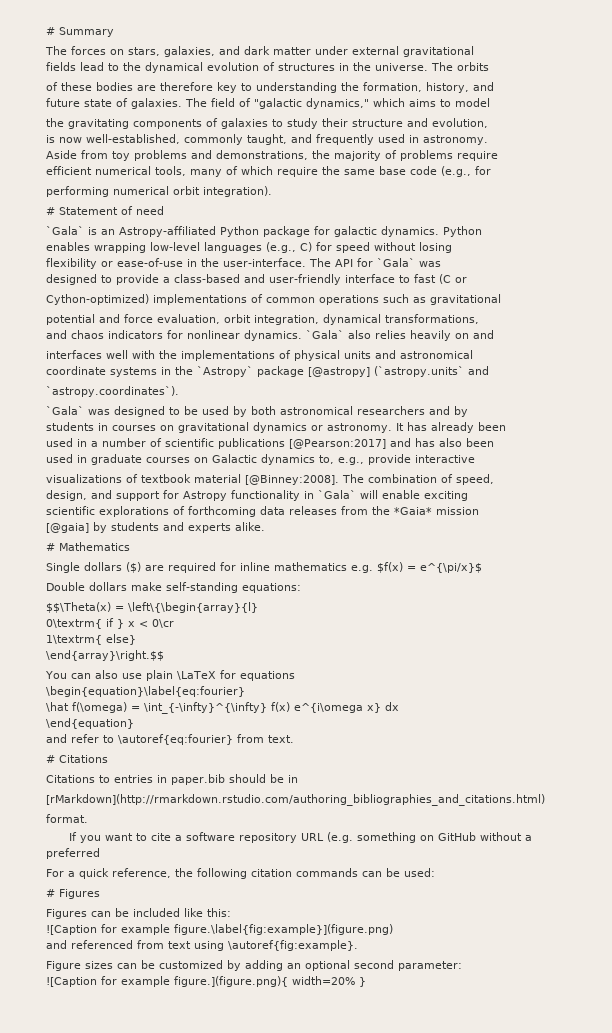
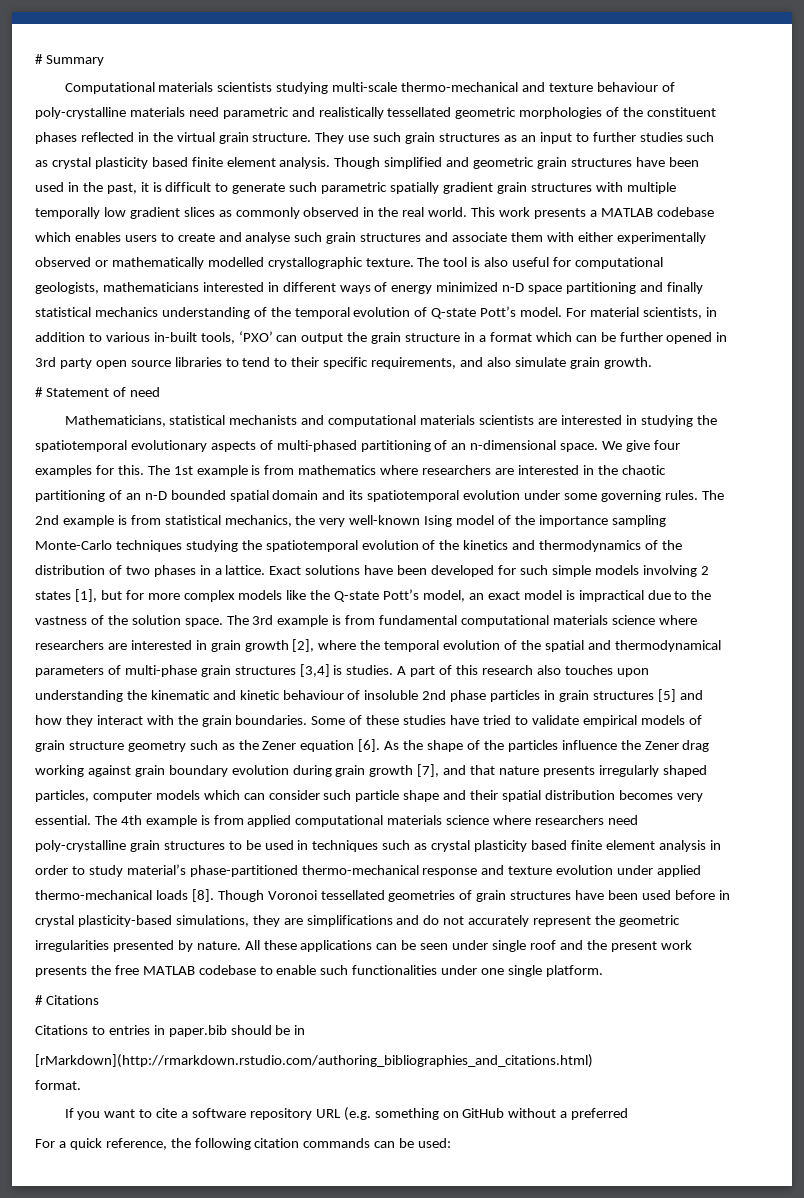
- The forces on stars, galaxies, and dark matter under external gravitational
- fields lead to the dynamical evolution of structures in the universe. The orbits
- of these bodies are therefore key to understanding the formation, history, and
- future state of galaxies. The field of "galactic dynamics," which aims to model
- the gravitating components of galaxies to study their structure and evolution,
- is now well-established, commonly taught, and frequently used in astronomy.
- Aside from toy problems and demonstrations, the majority of problems require
- efficient numerical tools, many of which require the same base code (e.g., for
- performing numerical orbit integration).
+ Computational materials scientists studying multi-scale thermo-mechanical and texture behaviour of poly-crystalline materials need parametric and realistically tessellated geometric morphologies of the constituent phases reflected in the virtual grain structure. They use such grain structures as an input to further studies such as crystal plasticity based finite element analysis. Though simplified and geometric grain structures have been used in the past, it is difficult to generate such parametric spatially gradient grain structures with multiple temporally low gradient slices as commonly observed in the real world. This work presents a MATLAB codebase which enables users to create and analyse such grain structures and associate them with either experimentally observed or mathematically modelled crystallographic texture. The tool is also useful for computational geologists, mathematicians interested in different ways of energy minimized n-D space partitioning and finally statistical mechanics understanding of the temporal evolution of Q-state Pott’s model. For material scientists, in addition to various in-built tools, ‘PXO’ can output the grain structure in a format which can be further opened in 3rd party open source libraries to tend to their specific requirements, and also simulate grain growth.
  # Statement of need
- `Gala` is an Astropy-affiliated Python package for galactic dynamics. Python
- enables wrapping low-level languages (e.g., C) for speed without losing
- flexibility or ease-of-use in the user-interface. The API for `Gala` was
- designed to provide a class-based and user-friendly interface to fast (C or
- Cython-optimized) implementations of common operations such as gravitational
- potential and force evaluation, orbit integration, dynamical transformations,
- and chaos indicators for nonlinear dynamics. `Gala` also relies heavily on and
- interfaces well with the implementations of physical units and astronomical
- coordinate systems in the `Astropy` package [@astropy] (`astropy.units` and
- `astropy.coordinates`).
- `Gala` was designed to be used by both astronomical researchers and by
- students in courses on gravitational dynamics or astronomy. It has already been
- used in a number of scientific publications [@Pearson:2017] and has also been
- used in graduate courses on Galactic dynamics to, e.g., provide interactive
- visualizations of textbook material [@Binney:2008]. The combination of speed,
- design, and support for Astropy functionality in `Gala` will enable exciting
- scientific explorations of forthcoming data releases from the *Gaia* mission
- [@gaia] by students and experts alike.
- # Mathematics
- Single dollars ($) are required for inline mathematics e.g. $f(x) = e^{\pi/x}$
- Double dollars make self-standing equations:
- $$\Theta(x) = \left\{\begin{array}{l}
- 0\textrm{ if } x < 0\cr
- 1\textrm{ else}
- \end{array}\right.$$
- You can also use plain \LaTeX for equations
- \begin{equation}\label{eq:fourier}
- \hat f(\omega) = \int_{-\infty}^{\infty} f(x) e^{i\omega x} dx
- \end{equation}
- and refer to \autoref{eq:fourier} from text.
+ Mathematicians, statistical mechanists and computational materials scientists are interested in studying the spatiotemporal evolutionary aspects of multi-phased partitioning of an n-dimensional space. We give four examples for this. The 1st example is from mathematics where researchers are interested in the chaotic partitioning of an n-D bounded spatial domain and its spatiotemporal evolution under some governing rules. The 2nd example is from statistical mechanics, the very well-known Ising model of the importance sampling Monte-Carlo techniques studying the spatiotemporal evolution of the kinetics and thermodynamics of the distribution of two phases in a lattice. Exact solutions have been developed for such simple models involving 2 states [1], but for more complex models like the Q-state Pott’s model, an exact model is impractical due to the vastness of the solution space. The 3rd example is from fundamental computational materials science where researchers are interested in grain growth [2], where the temporal evolution of the spatial and thermodynamical parameters of multi-phase grain structures [3,4] is studies. A part of this research also touches upon understanding the kinematic and kinetic behaviour of insoluble 2nd phase particles in grain structures [5] and how they interact with the grain boundaries. Some of these studies have tried to validate empirical models of grain structure geometry such as the Zener equation [6]. As the shape of the particles influence the Zener drag working against grain boundary evolution during grain growth [7], and that nature presents irregularly shaped particles, computer models which can consider such particle shape and their spatial distribution becomes very essential. The 4th example is from applied computational materials science where researchers need poly-crystalline grain structures to be used in techniques such as crystal plasticity based finite element analysis in order to study material’s phase-partitioned thermo-mechanical response and texture evolution under applied thermo-mechanical loads [8]. Though Voronoi tessellated geometries of grain structures have been used before in crystal plasticity-based simulations, they are simplifications and do not accurately represent the geometric irregularities presented by nature. All these applications can be seen under single roof and the present work presents the free MATLAB codebase to enable such functionalities under one single platform.
- # Figures
- Figures can be included like this:
- ![Caption for example figure.\label{fig:example}](figure.png)
- and referenced from text using \autoref{fig:example}.
- Figure sizes can be customized by adding an optional second parameter:
- ![Caption for example figure.](figure.png){ width=20% }

